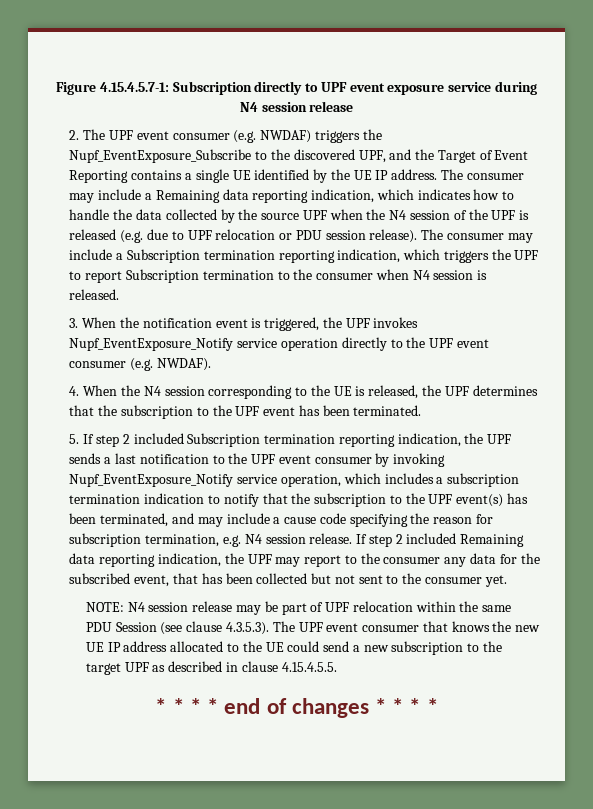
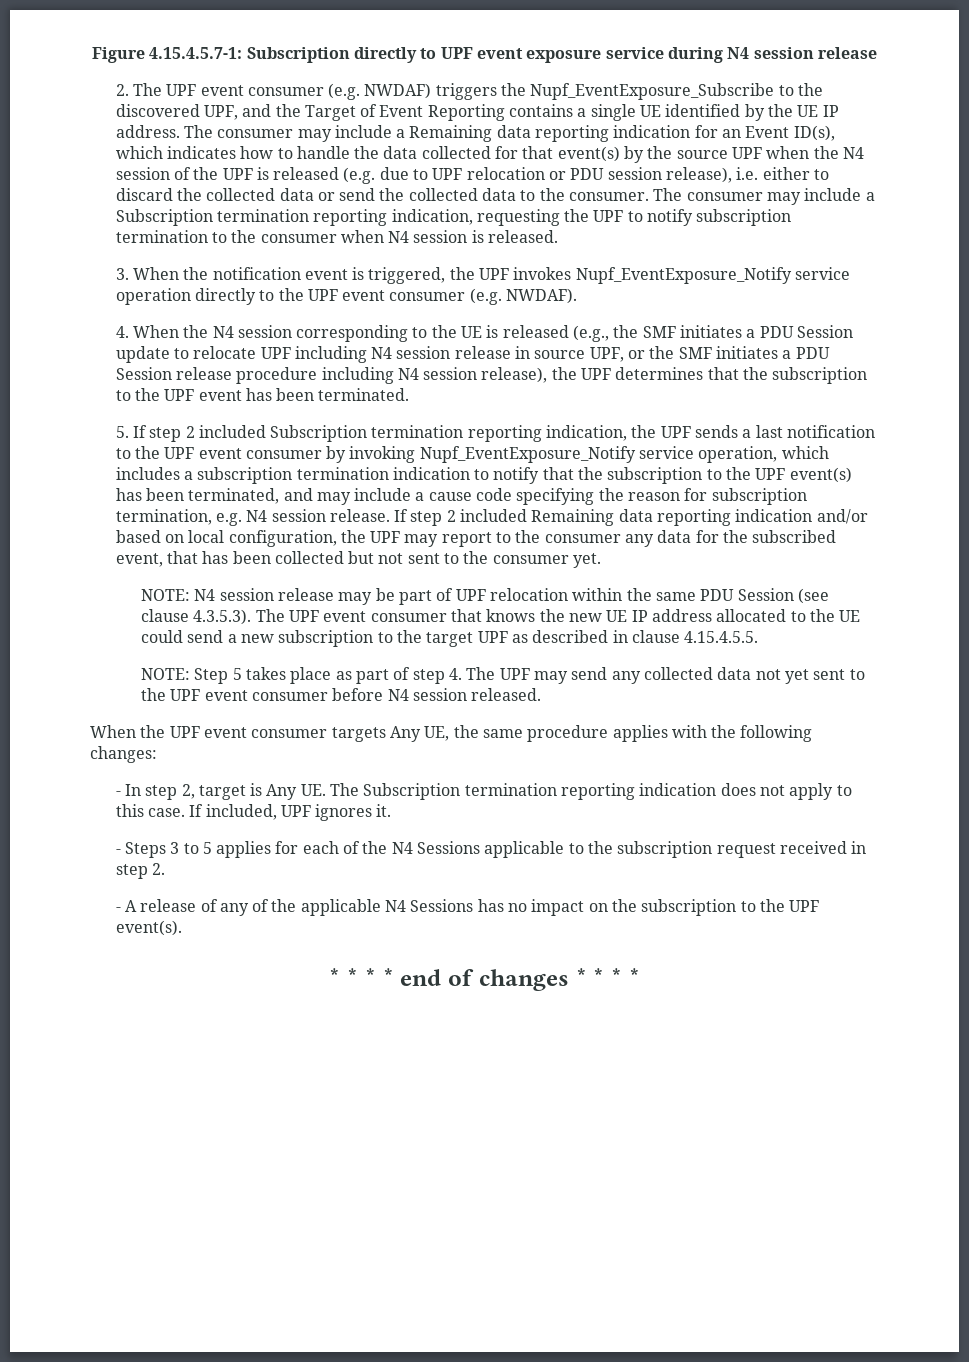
- The consumer may include a Remaining data reporting indication, which indicates how to handle the data collected by the source UPF when the N4 session of the UPF is released (e.g. due to UPF relocation or PDU session release).
+ The consumer may include a Remaining data reporting indication for an Event ID(s), which indicates how to handle the data collected for that event(s) by the source UPF when the N4 session of the UPF is released (e.g. due to UPF relocation or PDU session release), i.e. either to discard the collected data or send the collected data to the consumer.
- The consumer may include a Subscription termination reporting indication, which triggers the UPF to report Subscription termination to the consumer when N4 session is released.
+ The consumer may include a Subscription termination reporting indication, requesting the UPF to notify subscription termination to the consumer when N4 session is released.
- 4. When the N4 session corresponding to the UE is released, the UPF determines that the subscription to the UPF event has been terminated.
+ 4. When the N4 session corresponding to the UE is released (e.g., the SMF initiates a PDU Session update to relocate UPF including N4 session release in source UPF, or the SMF initiates a PDU Session release procedure including N4 session release), the UPF determines that the subscription to the UPF event has been terminated.
- If step 2 included Remaining data reporting indication, the UPF may report to the consumer any data for the subscribed event, that has been collected but not sent to the consumer yet.
+ If step 2 included Remaining data reporting indication and/or based on local configuration, the UPF may report to the consumer any data for the subscribed event, that has been collected but not sent to the consumer yet.
+ NOTE: Step 5 takes place as part of step 4. The UPF may send any collected data not yet sent to the UPF event consumer before N4 session released.
+ When the UPF event consumer targets Any UE, the same procedure applies with the following changes:
+ - In step 2, target is Any UE. The Subscription termination reporting indication does not apply to this case. If included, UPF ignores it.
+ - Steps 3 to 5 applies for each of the N4 Sessions applicable to the subscription request received in step 2.
+ - A release of any of the applicable N4 Sessions has no impact on the subscription to the UPF event(s).

